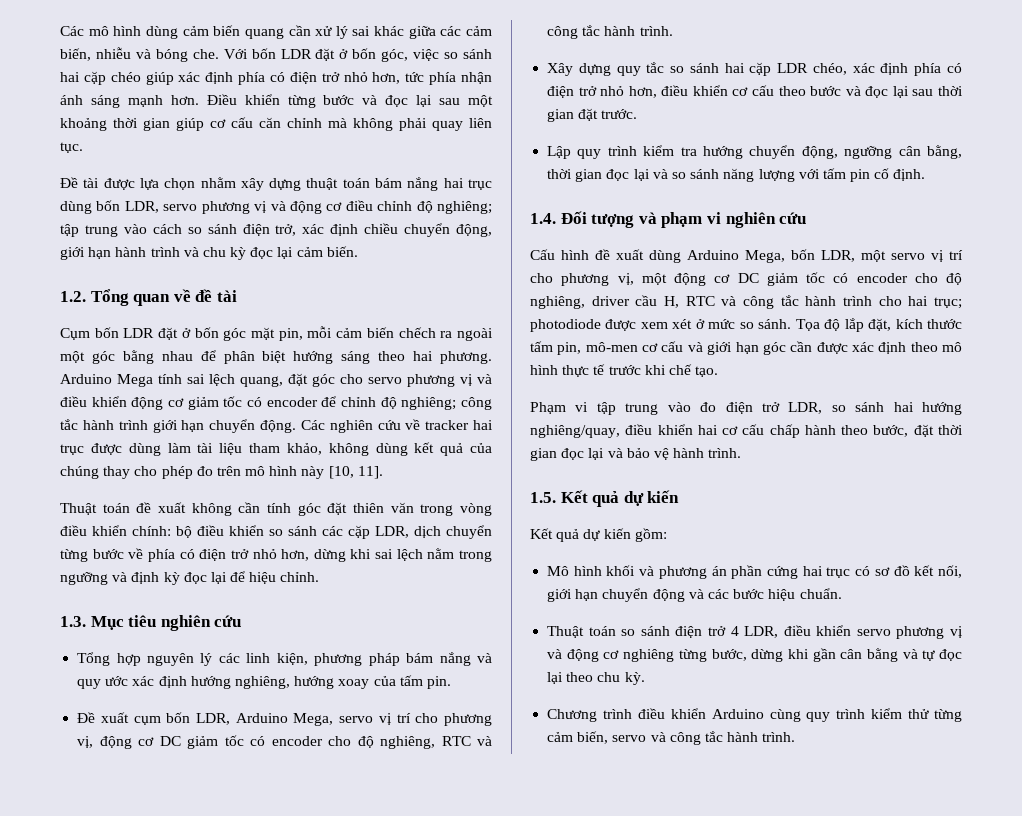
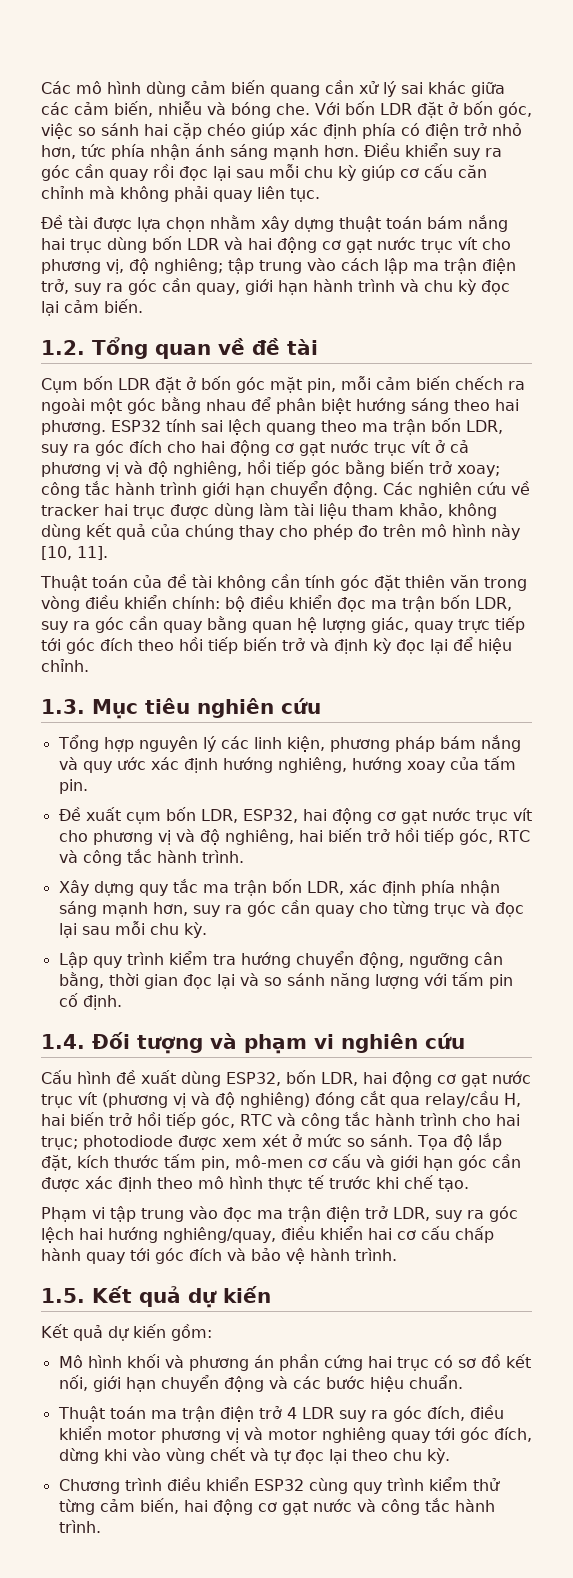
- Điều khiển từng bước và đọc lại sau một khoảng thời gian giúp cơ cấu căn chỉnh mà không phải quay liên tục.
+ Điều khiển suy ra góc cần quay rồi đọc lại sau mỗi chu kỳ giúp cơ cấu căn chỉnh mà không phải quay liên tục.
- Đề tài được lựa chọn nhằm xây dựng thuật toán bám nắng hai trục dùng bốn LDR, servo phương vị và động cơ điều chỉnh độ nghiêng; tập trung vào cách so sánh điện trở, xác định chiều chuyển động, giới hạn hành trình và chu kỳ đọc lại cảm biến.
+ Đề tài được lựa chọn nhằm xây dựng thuật toán bám nắng hai trục dùng bốn LDR và hai động cơ gạt nước trục vít cho phương vị, độ nghiêng; tập trung vào cách lập ma trận điện trở, suy ra góc cần quay, giới hạn hành trình và chu kỳ đọc lại cảm biến.
- Arduino Mega tính sai lệch quang, đặt góc cho servo phương vị và điều khiển động cơ giảm tốc có encoder để chỉnh độ nghiêng; công tắc hành trình giới hạn chuyển động.
+ ESP32 tính sai lệch quang theo ma trận bốn LDR, suy ra góc đích cho hai động cơ gạt nước trục vít ở cả phương vị và độ nghiêng, hồi tiếp góc bằng biến trở xoay; công tắc hành trình giới hạn chuyển động.
- Thuật toán đề xuất không cần tính góc đặt thiên văn trong vòng điều khiển chính: bộ điều khiển so sánh các cặp LDR, dịch chuyển từng bước về phía có điện trở nhỏ hơn, dừng khi sai lệch nằm trong ngưỡng và định kỳ đọc lại để hiệu chỉnh.
+ Thuật toán của đề tài không cần tính góc đặt thiên văn trong vòng điều khiển chính: bộ điều khiển đọc ma trận bốn LDR, suy ra góc cần quay bằng quan hệ lượng giác, quay trực tiếp tới góc đích theo hồi tiếp biến trở và định kỳ đọc lại để hiệu chỉnh.
- Đề xuất cụm bốn LDR, Arduino Mega, servo vị trí cho phương vị, động cơ DC giảm tốc có encoder cho độ nghiêng, RTC và công tắc hành trình.
+ Đề xuất cụm bốn LDR, ESP32, hai động cơ gạt nước trục vít cho phương vị và độ nghiêng, hai biến trở hồi tiếp góc, RTC và công tắc hành trình.
- Xây dựng quy tắc so sánh hai cặp LDR chéo, xác định phía có điện trở nhỏ hơn, điều khiển cơ cấu theo bước và đọc lại sau thời gian đặt trước.
+ Xây dựng quy tắc ma trận bốn LDR, xác định phía nhận sáng mạnh hơn, suy ra góc cần quay cho từng trục và đọc lại sau mỗi chu kỳ.
- Cấu hình đề xuất dùng Arduino Mega, bốn LDR, một servo vị trí cho phương vị, một động cơ DC giảm tốc có encoder cho độ nghiêng, driver cầu H, RTC và công tắc hành trình cho hai trục; photodiode được xem xét ở mức so sánh.
+ Cấu hình đề xuất dùng ESP32, bốn LDR, hai động cơ gạt nước trục vít (phương vị và độ nghiêng) đóng cắt qua relay/cầu H, hai biến trở hồi tiếp góc, RTC và công tắc hành trình cho hai trục; photodiode được xem xét ở mức so sánh.
- Phạm vi tập trung vào đo điện trở LDR, so sánh hai hướng nghiêng/quay, điều khiển hai cơ cấu chấp hành theo bước, đặt thời gian đọc lại và bảo vệ hành trình.
+ Phạm vi tập trung vào đọc ma trận điện trở LDR, suy ra góc lệch hai hướng nghiêng/quay, điều khiển hai cơ cấu chấp hành quay tới góc đích và bảo vệ hành trình.
- Thuật toán so sánh điện trở 4 LDR, điều khiển servo phương vị và động cơ nghiêng từng bước, dừng khi gần cân bằng và tự đọc lại theo chu kỳ.
+ Thuật toán ma trận điện trở 4 LDR suy ra góc đích, điều khiển motor phương vị và motor nghiêng quay tới góc đích, dừng khi vào vùng chết và tự đọc lại theo chu kỳ.
- Chương trình điều khiển Arduino cùng quy trình kiểm thử từng cảm biến, servo và công tắc hành trình.
+ Chương trình điều khiển ESP32 cùng quy trình kiểm thử từng cảm biến, hai động cơ gạt nước và công tắc hành trình.

